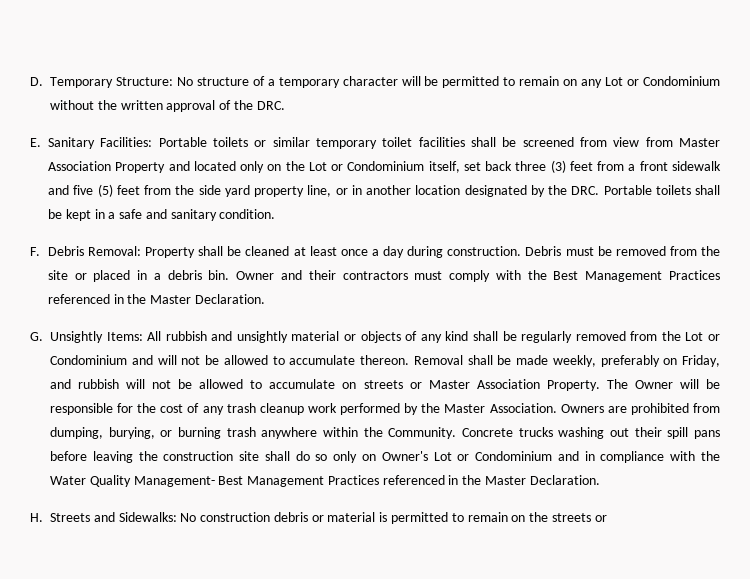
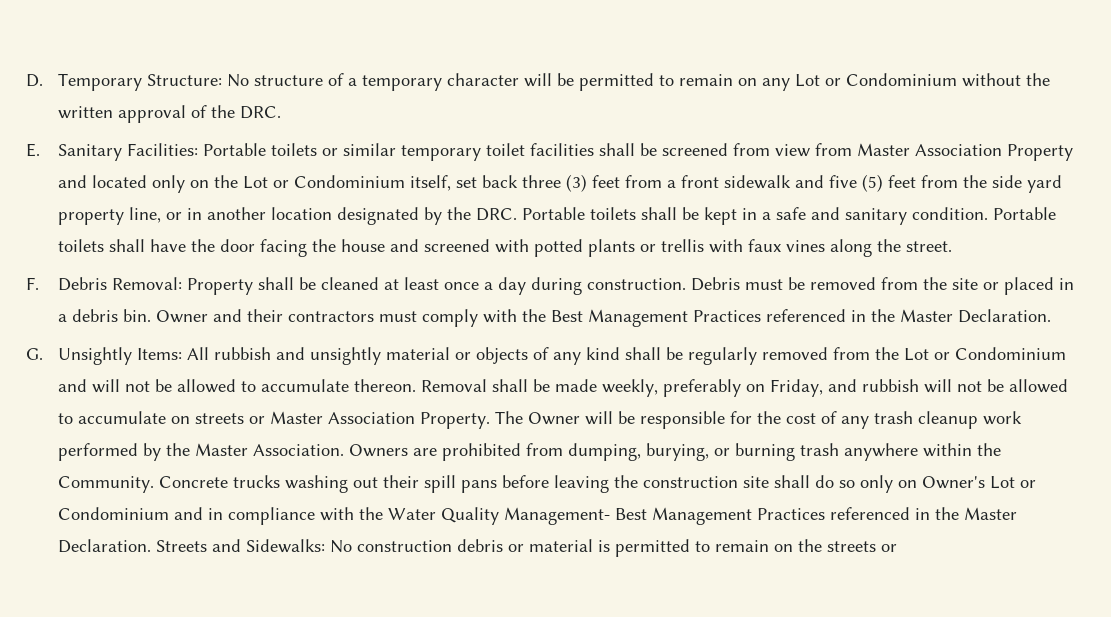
+ Portable toilets shall have the door facing the house and screened with potted plants or trellis with faux vines along the street.
- Concrete trucks washing out their spill pans before leaving the construction site shall do so only on Owner's Lot or Condominium and in compliance with the Water Quality Management- Best Management Practices referenced in the Master Declaration.
- H. Streets and Sidewalks: No construction debris or material is permitted to remain on the streets or
+ Concrete trucks washing out their spill pans before leaving the construction site shall do so only on Owner's Lot or Condominium and in compliance with the Water Quality Management- Best Management Practices referenced in the Master Declaration. Streets and Sidewalks: No construction debris or material is permitted to remain on the streets or

